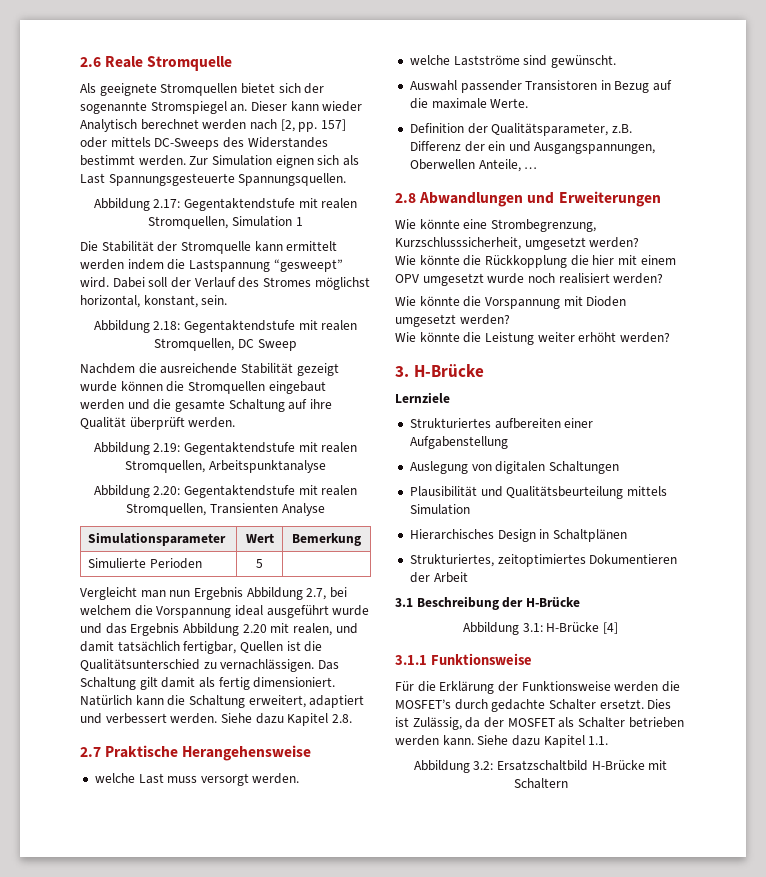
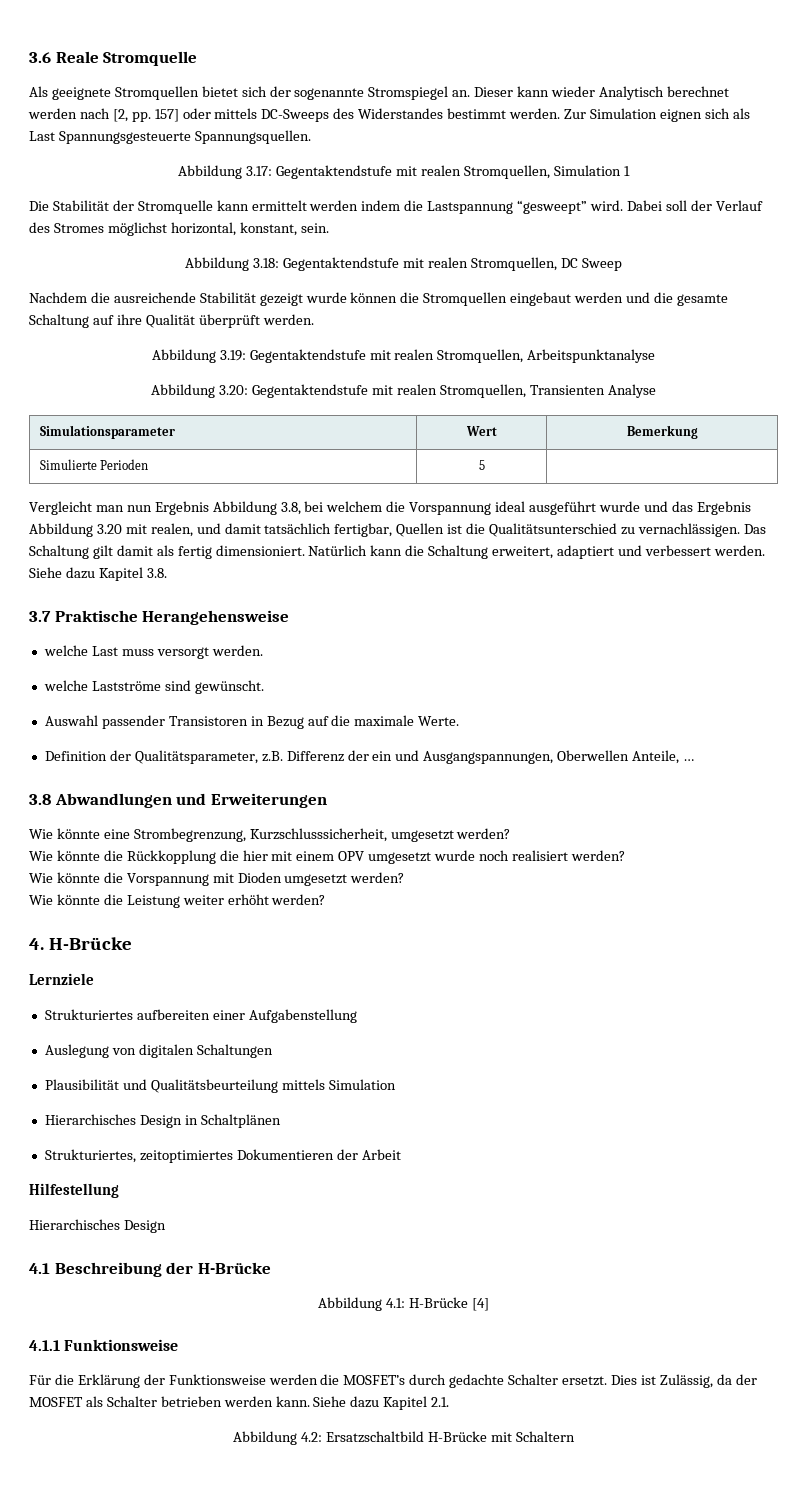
- 2.6 Reale Stromquelle
+ 3.6 Reale Stromquelle
- Abbildung 2.17: Gegentaktendstufe mit realen Stromquellen, Simulation 1
+ Abbildung 3.17: Gegentaktendstufe mit realen Stromquellen, Simulation 1
- Abbildung 2.18: Gegentaktendstufe mit realen Stromquellen, DC Sweep
+ Abbildung 3.18: Gegentaktendstufe mit realen Stromquellen, DC Sweep
- Abbildung 2.19: Gegentaktendstufe mit realen Stromquellen, Arbeitspunktanalyse
+ Abbildung 3.19: Gegentaktendstufe mit realen Stromquellen, Arbeitspunktanalyse
- Abbildung 2.20: Gegentaktendstufe mit realen Stromquellen, Transienten Analyse
+ Abbildung 3.20: Gegentaktendstufe mit realen Stromquellen, Transienten Analyse
- Vergleicht man nun Ergebnis Abbildung 2.7, bei welchem die Vorspannung ideal ausgeführt wurde und das Ergebnis Abbildung 2.20 mit realen, und damit tatsächlich fertigbar, Quellen ist die Qualitätsunterschied zu vernachlässigen.
+ Vergleicht man nun Ergebnis Abbildung 3.8, bei welchem die Vorspannung ideal ausgeführt wurde und das Ergebnis Abbildung 3.20 mit realen, und damit tatsächlich fertigbar, Quellen ist die Qualitätsunterschied zu vernachlässigen.
- Siehe dazu Kapitel 2.8.
- 2.7 Praktische Herangehensweise
+ Siehe dazu Kapitel 3.8.
+ 3.7 Praktische Herangehensweise
- 2.8 Abwandlungen und Erweiterungen
+ 3.8 Abwandlungen und Erweiterungen
- 3. H-Brücke
+ 4. H-Brücke
- 3.1 Beschreibung der H-Brücke
+ Hilfestellung
+ Hierarchisches Design
+ 4.1 Beschreibung der H-Brücke
- Abbildung 3.1: H-Brücke [4]
+ Abbildung 4.1: H-Brücke [4]
- 3.1.1 Funktionsweise
+ 4.1.1 Funktionsweise
- Siehe dazu Kapitel 1.1.
- Abbildung 3.2: Ersatzschaltbild H-Brücke mit Schaltern
+ Siehe dazu Kapitel 2.1.
+ Abbildung 4.2: Ersatzschaltbild H-Brücke mit Schaltern

